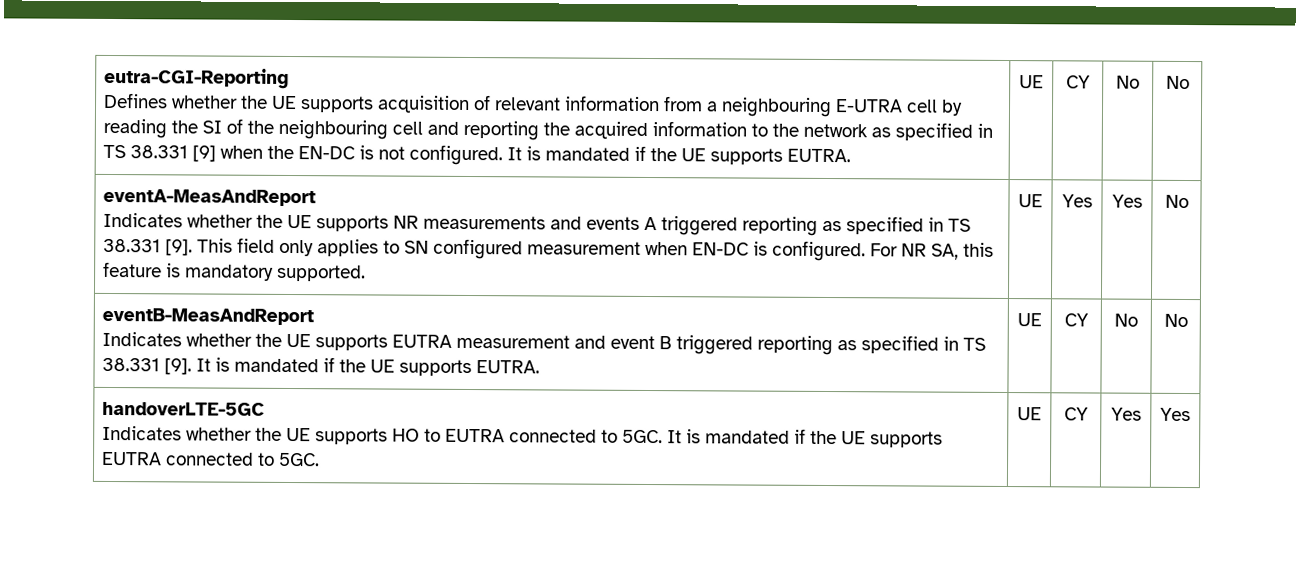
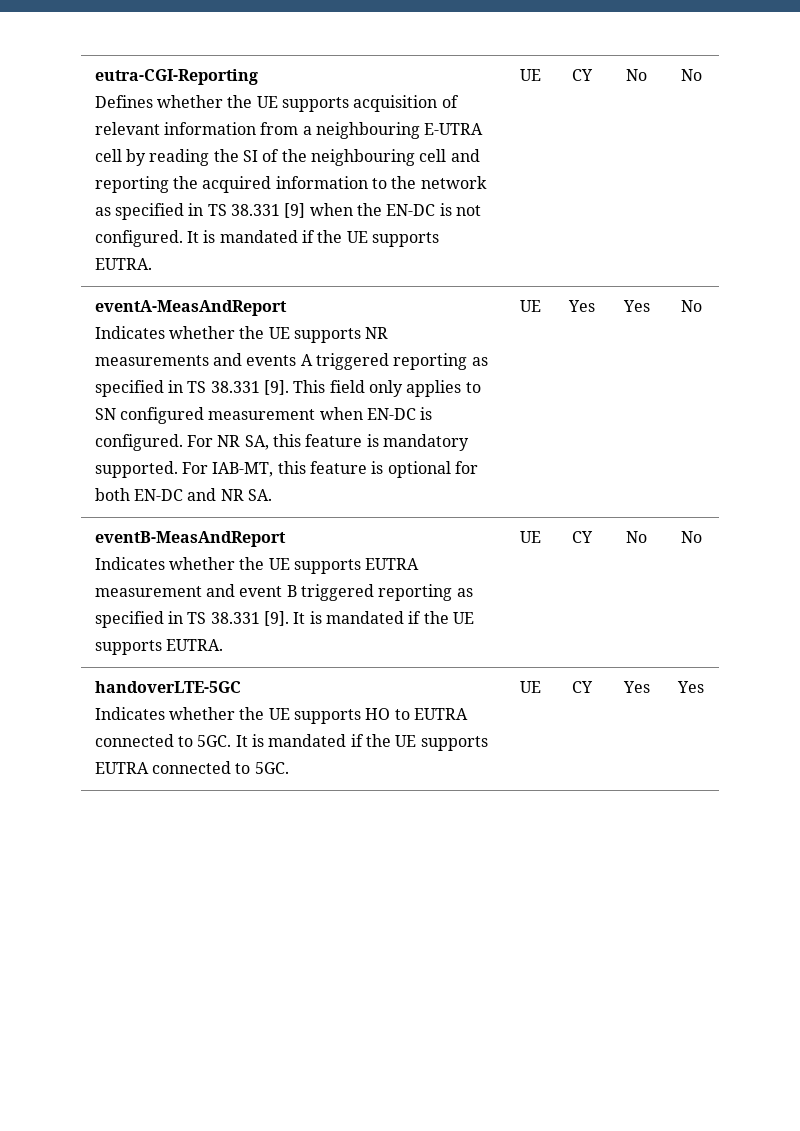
+ For IAB-MT, this feature is optional for both EN-DC and NR SA.

